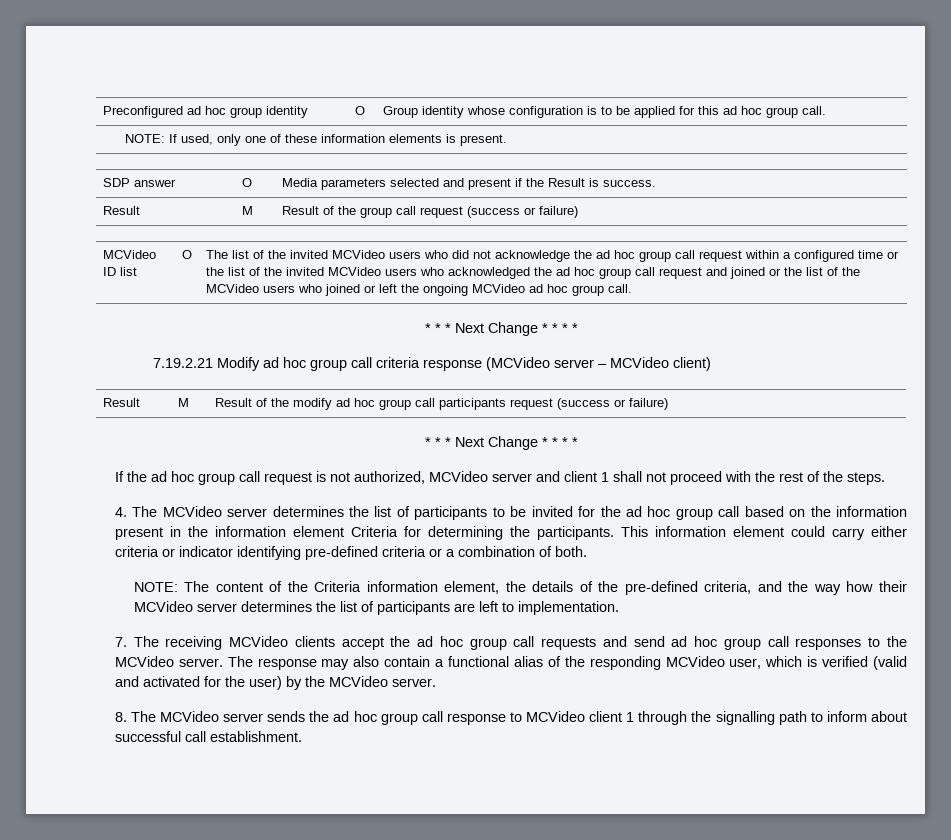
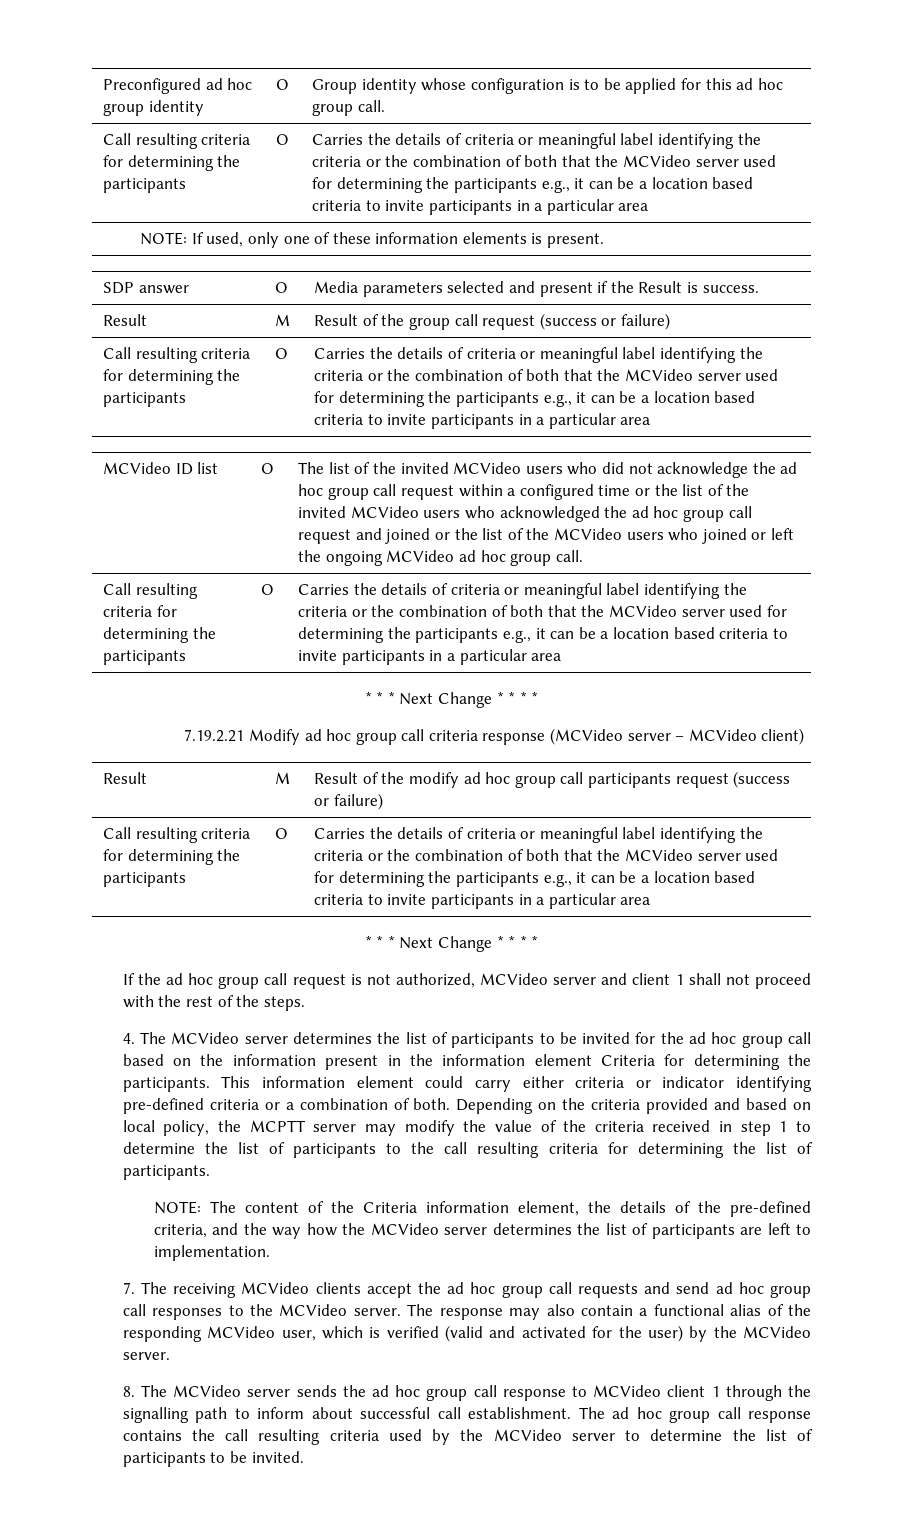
  Preconfigured ad hoc group identity | O | Group identity whose configuration is to be applied for this ad hoc group call.
+ Call resulting criteria for determining the participants | O | Carries the details of criteria or meaningful label identifying the criteria or the combination of both that the MCVideo server used for determining the participants e.g., it can be a location based criteria to invite participants in a particular area
  Result | M | Result of the group call request (success or failure)
+ Call resulting criteria for determining the participants | O | Carries the details of criteria or meaningful label identifying the criteria or the combination of both that the MCVideo server used for determining the participants e.g., it can be a location based criteria to invite participants in a particular area
  The list of the invited MCVideo users who did not acknowledge the ad hoc group call request within a configured time or the list of the invited MCVideo users who acknowledged the ad hoc group call request and joined or the list of the MCVideo users who joined or left the ongoing MCVideo ad hoc group call.
+ Call resulting criteria for determining the participants | O | Carries the details of criteria or meaningful label identifying the criteria or the combination of both that the MCVideo server used for determining the participants e.g., it can be a location based criteria to invite participants in a particular area
  Result | M | Result of the modify ad hoc group call participants request (success or failure)
+ Call resulting criteria for determining the participants | O | Carries the details of criteria or meaningful label identifying the criteria or the combination of both that the MCVideo server used for determining the participants e.g., it can be a location based criteria to invite participants in a particular area
+ Depending on the criteria provided and based on local policy, the MCPTT server may modify the value of the criteria received in step 1 to determine the list of participants to the call resulting criteria for determining the list of participants.
- NOTE: The content of the Criteria information element, the details of the pre-defined criteria, and the way how their MCVideo server determines the list of participants are left to implementation.
+ NOTE: The content of the Criteria information element, the details of the pre-defined criteria, and the way how the MCVideo server determines the list of participants are left to implementation.
+ The ad hoc group call response contains the call resulting criteria used by the MCVideo server to determine the list of participants to be invited.

